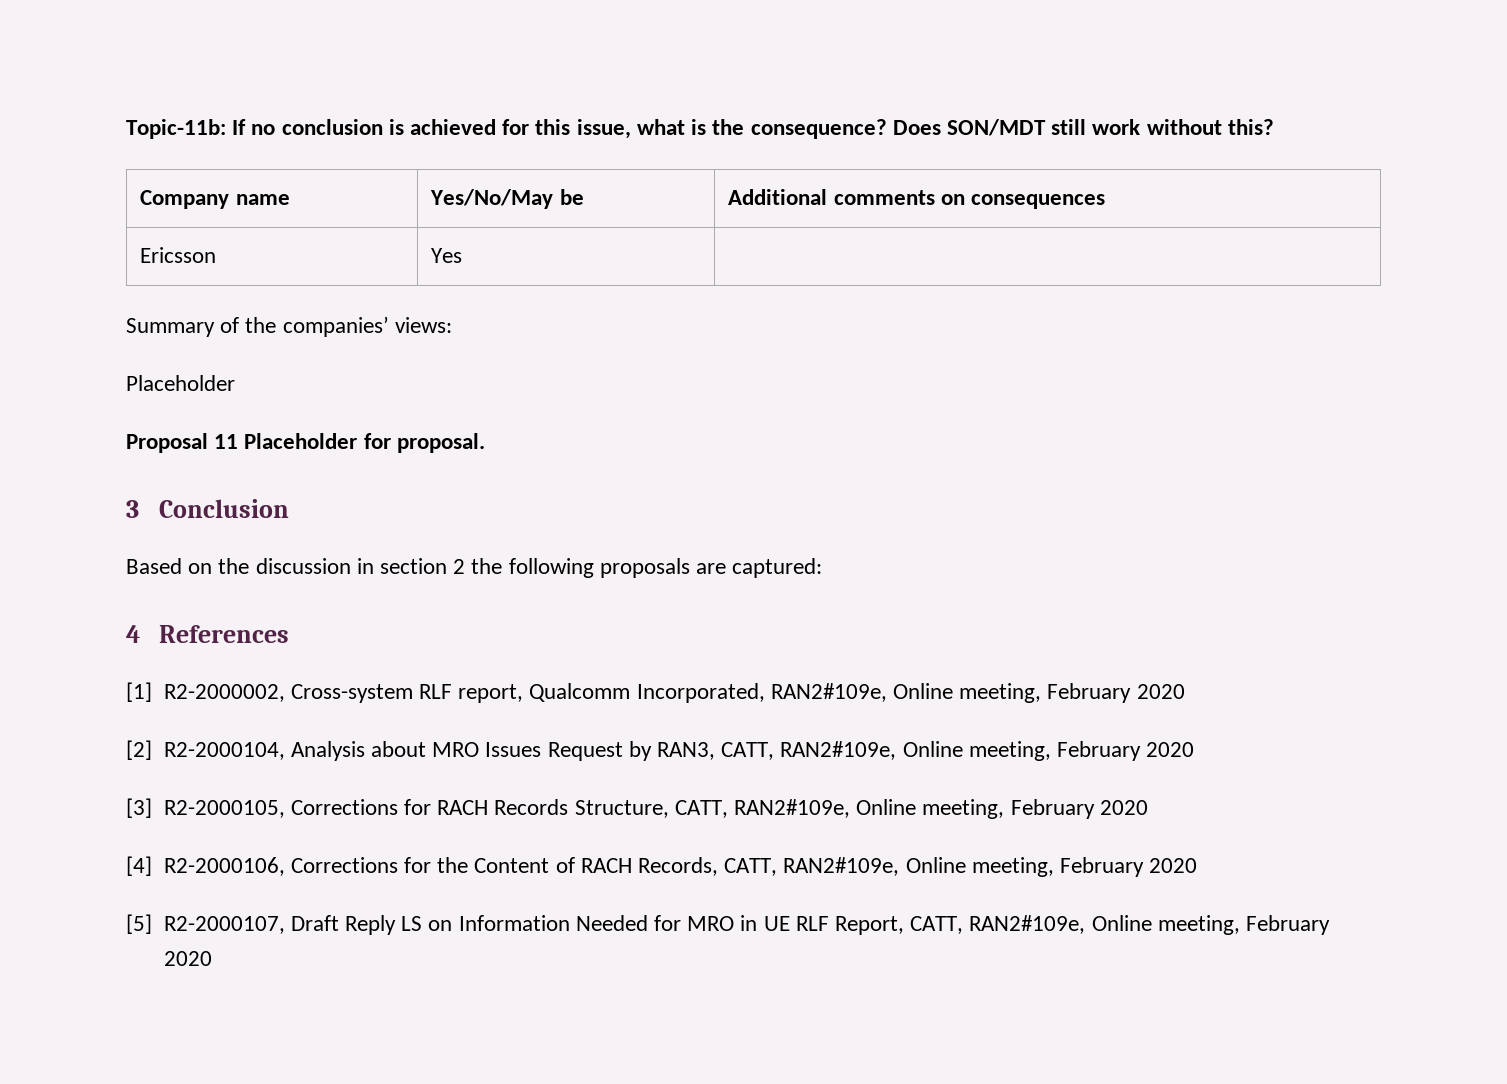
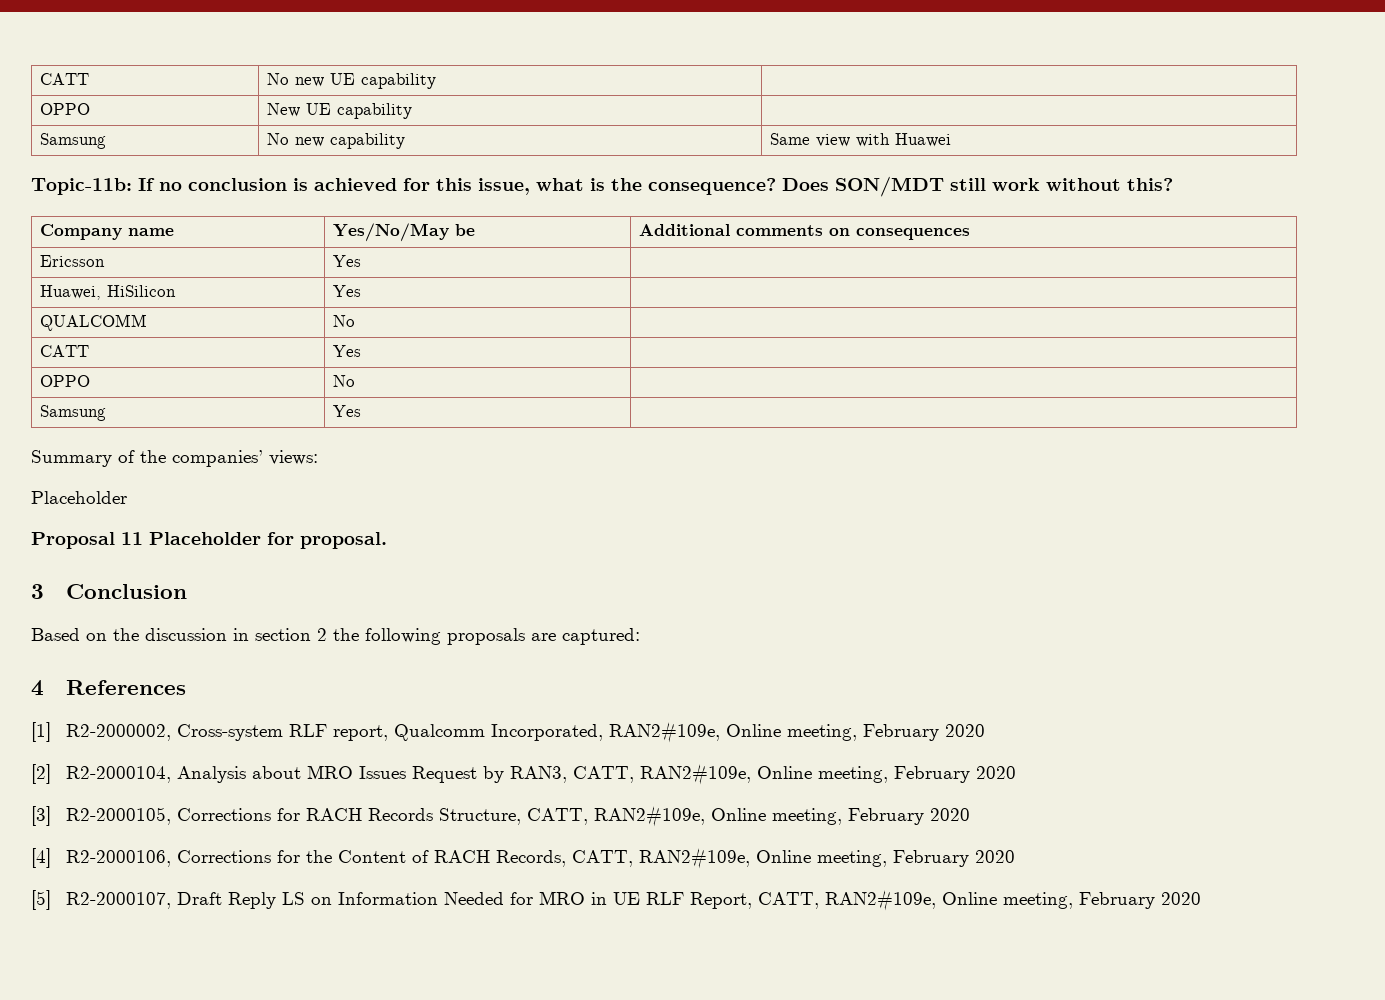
+ CATT | No new UE capability |
+ OPPO | New UE capability |
+ Samsung | No new capability | Same view with Huawei
+ Huawei, HiSilicon | Yes |
+ QUALCOMM | No |
+ CATT | Yes |
+ OPPO | No |
+ Samsung | Yes |

